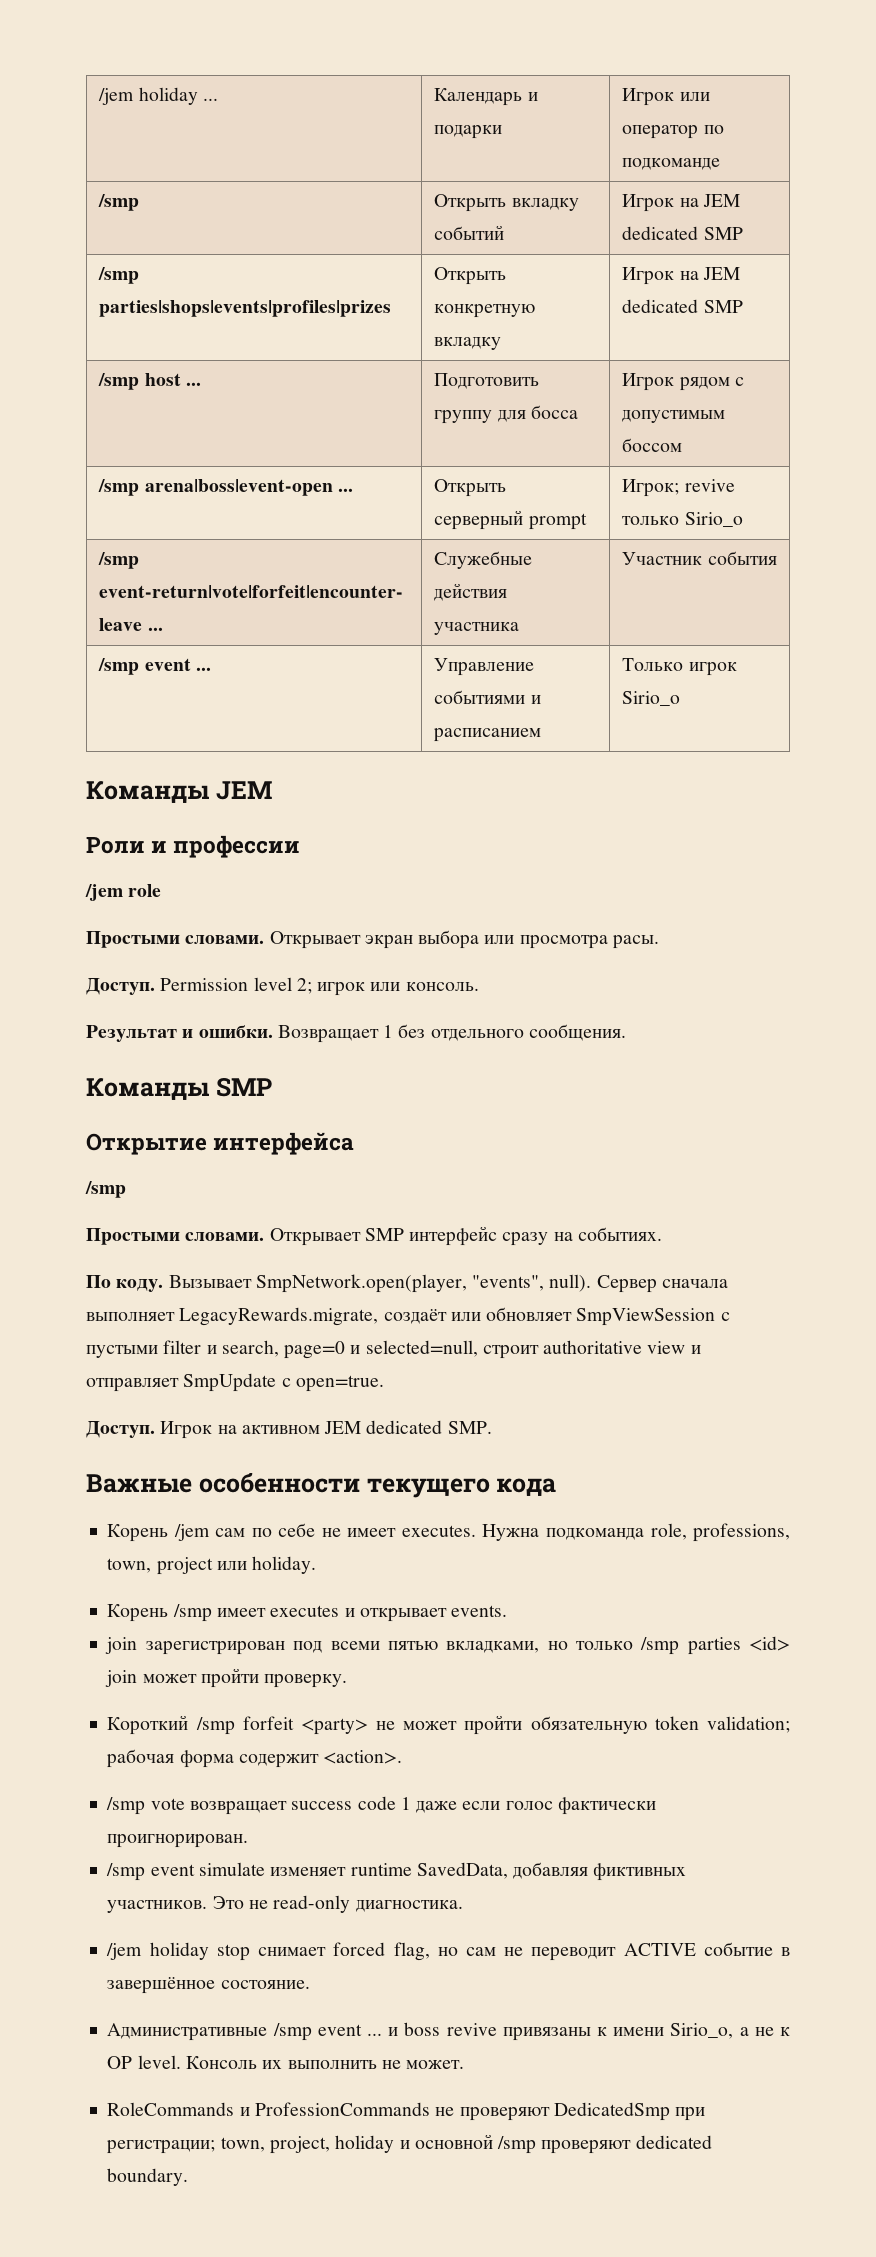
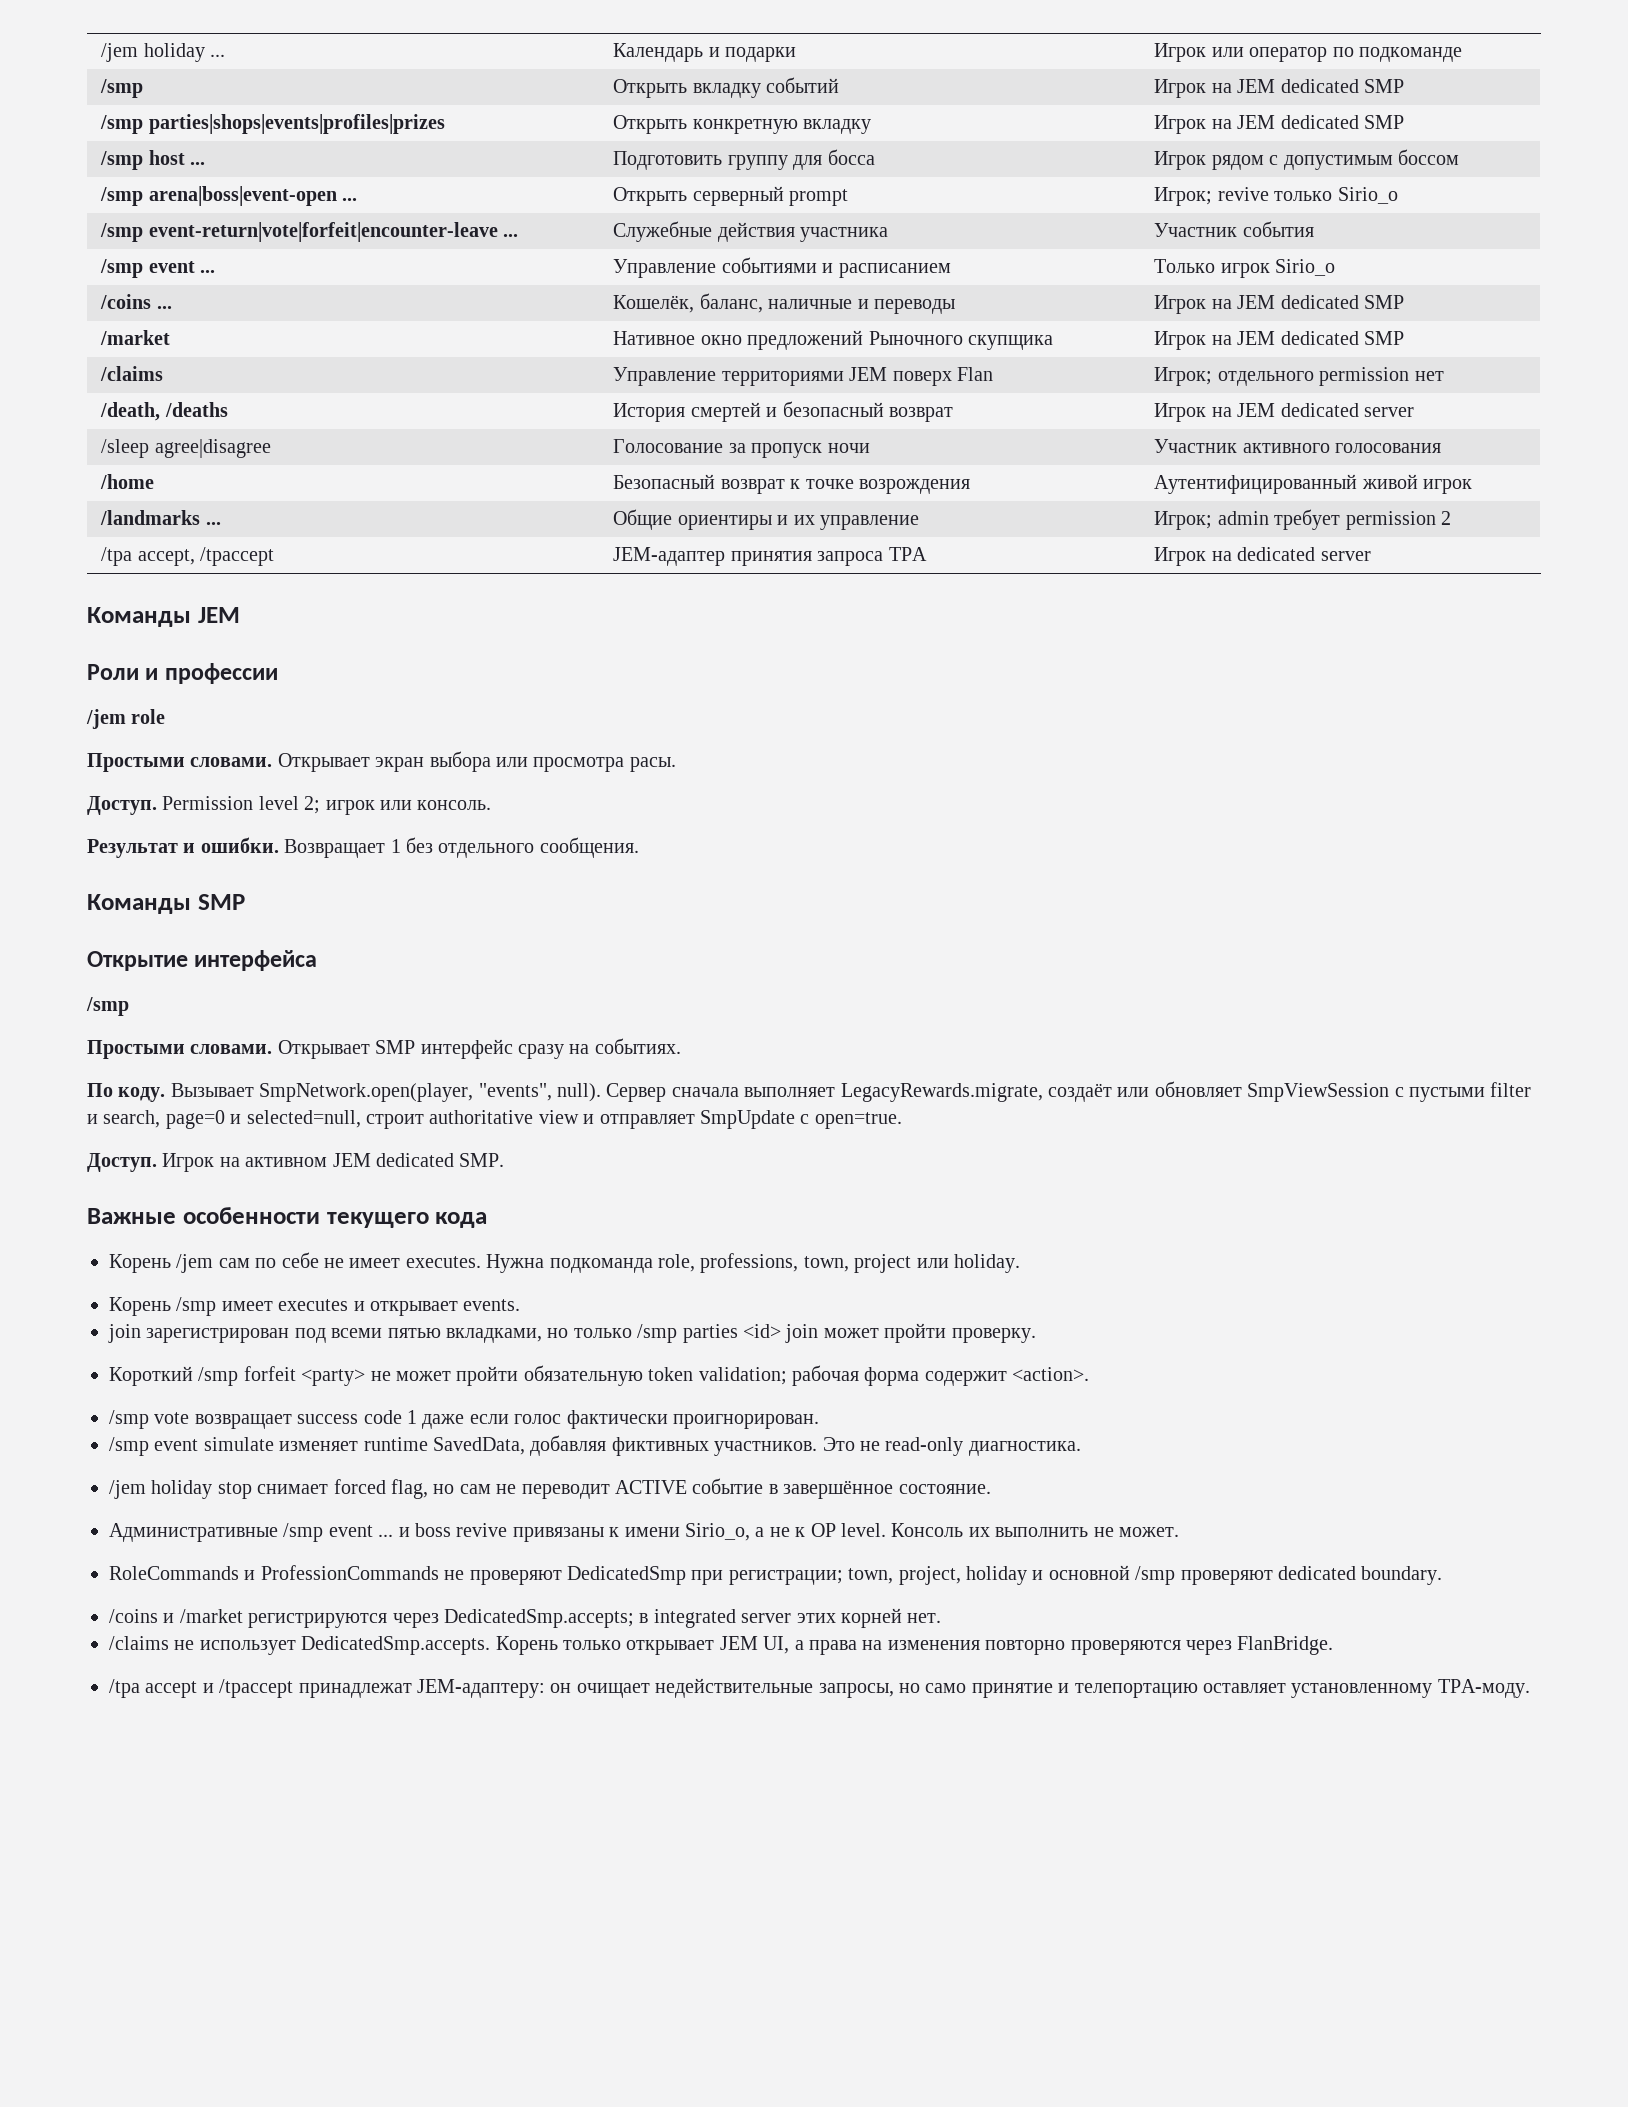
+ /coins ... | Кошелёк, баланс, наличные и переводы | Игрок на JEM dedicated SMP
+ /market | Нативное окно предложений Рыночного скупщика | Игрок на JEM dedicated SMP
+ /claims | Управление территориями JEM поверх Flan | Игрок; отдельного permission нет
+ /death, /deaths | История смертей и безопасный возврат | Игрок на JEM dedicated server
+ /sleep agree|disagree | Голосование за пропуск ночи | Участник активного голосования
+ /home | Безопасный возврат к точке возрождения | Аутентифицированный живой игрок
+ /landmarks ... | Общие ориентиры и их управление | Игрок; admin требует permission 2
+ /tpa accept, /tpaccept | JEM-адаптер принятия запроса TPA | Игрок на dedicated server
+ /coins и /market регистрируются через DedicatedSmp.accepts; в integrated server этих корней нет.
+ /claims не использует DedicatedSmp.accepts. Корень только открывает JEM UI, а права на изменения повторно проверяются через FlanBridge.
+ /tpa accept и /tpaccept принадлежат JEM-адаптеру: он очищает недействительные запросы, но само принятие и телепортацию оставляет установленному TPA-моду.

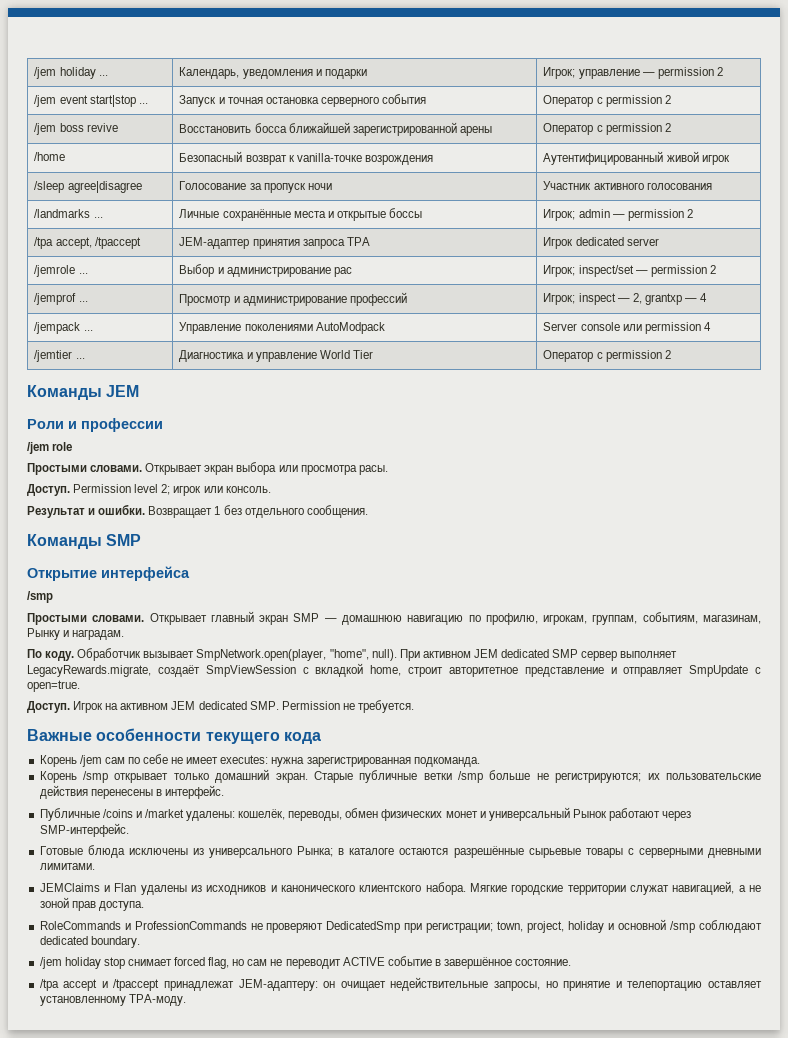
- /jem holiday ... | Календарь и подарки | Игрок или оператор по подкоманде
- /smp | Открыть вкладку событий | Игрок на JEM dedicated SMP
- /smp parties|shops|events|profiles|prizes | Открыть конкретную вкладку | Игрок на JEM dedicated SMP
- /smp host ... | Подготовить группу для босса | Игрок рядом с допустимым боссом
- /smp arena|boss|event-open ... | Открыть серверный prompt | Игрок; revive только Sirio_o
- /smp event-return|vote|forfeit|encounter-leave ... | Служебные действия участника | Участник события
- /smp event ... | Управление событиями и расписанием | Только игрок Sirio_o
- /coins ... | Кошелёк, баланс, наличные и переводы | Игрок на JEM dedicated SMP
- /market | Нативное окно предложений Рыночного скупщика | Игрок на JEM dedicated SMP
- /claims | Управление территориями JEM поверх Flan | Игрок; отдельного permission нет
- /death, /deaths | История смертей и безопасный возврат | Игрок на JEM dedicated server
+ /jem holiday ... | Календарь, уведомления и подарки | Игрок; управление — permission 2
+ /jem event start|stop ... | Запуск и точная остановка серверного события | Оператор с permission 2
+ /jem boss revive | Восстановить босса ближайшей зарегистрированной арены | Оператор с permission 2
+ /home | Безопасный возврат к vanilla-точке возрождения | Аутентифицированный живой игрок
- /home | Безопасный возврат к точке возрождения | Аутентифицированный живой игрок
- /landmarks ... | Общие ориентиры и их управление | Игрок; admin требует permission 2
+ /landmarks ... | Личные сохранённые места и открытые боссы | Игрок; admin — permission 2
- /tpa accept, /tpaccept | JEM-адаптер принятия запроса TPA | Игрок на dedicated server
+ /tpa accept, /tpaccept | JEM-адаптер принятия запроса TPA | Игрок dedicated server
+ /jemrole ... | Выбор и администрирование рас | Игрок; inspect/set — permission 2
+ /jemprof ... | Просмотр и администрирование профессий | Игрок; inspect — 2, grantxp — 4
+ /jempack ... | Управление поколениями AutoModpack | Server console или permission 4
+ /jemtier ... | Диагностика и управление World Tier | Оператор с permission 2
- Открывает SMP интерфейс сразу на событиях.
- По коду. Вызывает SmpNetwork.open(player, "events", null). Сервер сначала выполняет LegacyRewards.migrate, создаёт или обновляет SmpViewSession с пустыми filter и search, page=0 и selected=null, строит authoritative view и отправляет SmpUpdate с open=true.
+ Открывает главный экран SMP — домашнюю навигацию по профилю, игрокам, группам, событиям, магазинам, Рынку и наградам.
+ По коду. Обработчик вызывает SmpNetwork.open(player, "home", null). При активном JEM dedicated SMP сервер выполняет LegacyRewards.migrate, создаёт SmpViewSession с вкладкой home, строит авторитетное представление и отправляет SmpUpdate с open=true.
- Игрок на активном JEM dedicated SMP.
+ Игрок на активном JEM dedicated SMP. Permission не требуется.
- Корень /jem сам по себе не имеет executes. Нужна подкоманда role, professions, town, project или holiday.
- Корень /smp имеет executes и открывает events.
- join зарегистрирован под всеми пятью вкладками, но только /smp parties <id> join может пройти проверку.
- Короткий /smp forfeit <party> не может пройти обязательную token validation; рабочая форма содержит <action>.
- /smp vote возвращает success code 1 даже если голос фактически проигнорирован.
- /smp event simulate изменяет runtime SavedData, добавляя фиктивных участников. Это не read-only диагностика.
+ Корень /jem сам по себе не имеет executes: нужна зарегистрированная подкоманда.
+ Корень /smp открывает только домашний экран. Старые публичные ветки /smp больше не регистрируются; их пользовательские действия перенесены в интерфейс.
+ Публичные /coins и /market удалены: кошелёк, переводы, обмен физических монет и универсальный Рынок работают через SMP-интерфейс.
+ Готовые блюда исключены из универсального Рынка; в каталоге остаются разрешённые сырьевые товары с серверными дневными лимитами.
+ JEMClaims и Flan удалены из исходников и канонического клиентского набора. Мягкие городские территории служат навигацией, а не зоной прав доступа.
+ RoleCommands и ProfessionCommands не проверяют DedicatedSmp при регистрации; town, project, holiday и основной /smp соблюдают dedicated boundary.
- Административные /smp event ... и boss revive привязаны к имени Sirio_o, а не к OP level. Консоль их выполнить не может.
- RoleCommands и ProfessionCommands не проверяют DedicatedSmp при регистрации; town, project, holiday и основной /smp проверяют dedicated boundary.
- /coins и /market регистрируются через DedicatedSmp.accepts; в integrated server этих корней нет.
- /claims не использует DedicatedSmp.accepts. Корень только открывает JEM UI, а права на изменения повторно проверяются через FlanBridge.
- /tpa accept и /tpaccept принадлежат JEM-адаптеру: он очищает недействительные запросы, но само принятие и телепортацию оставляет установленному TPA-моду.
+ /tpa accept и /tpaccept принадлежат JEM-адаптеру: он очищает недействительные запросы, но принятие и телепортацию оставляет установленному TPA-моду.

